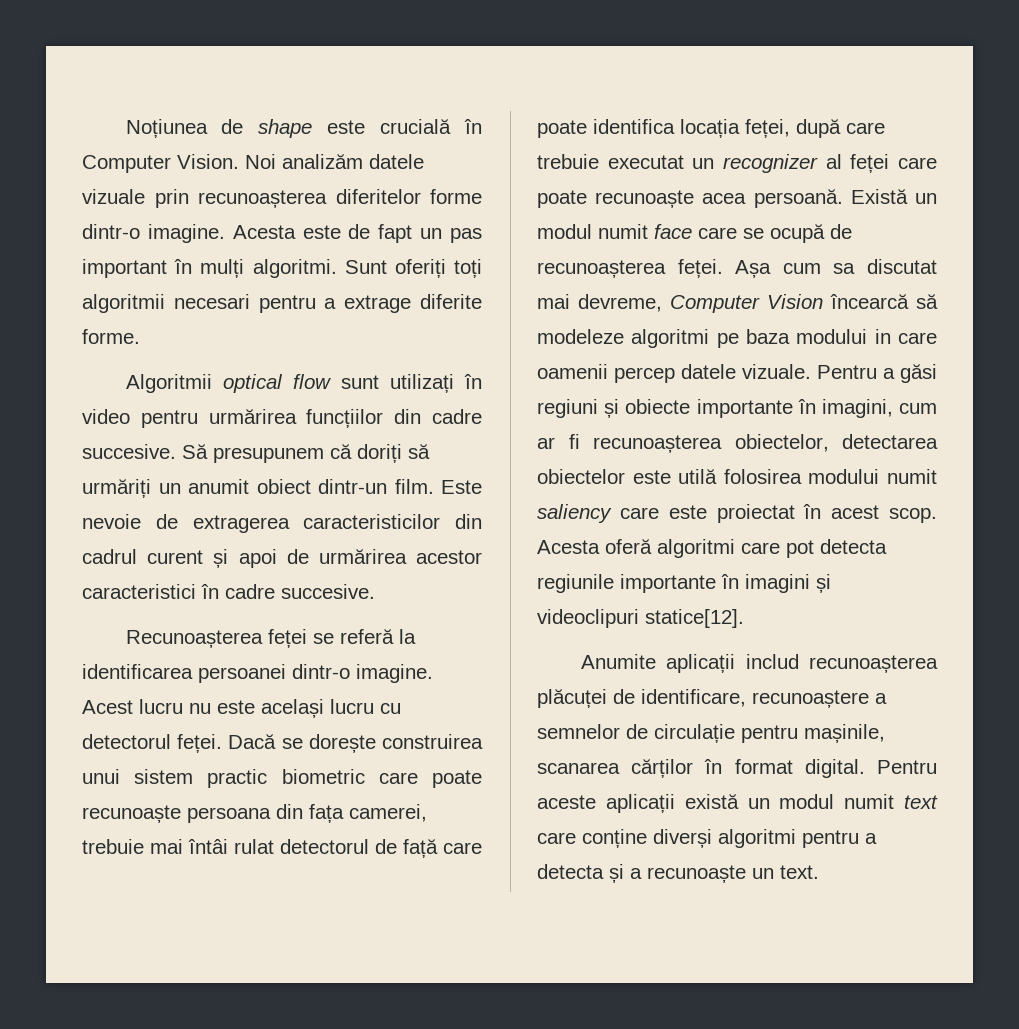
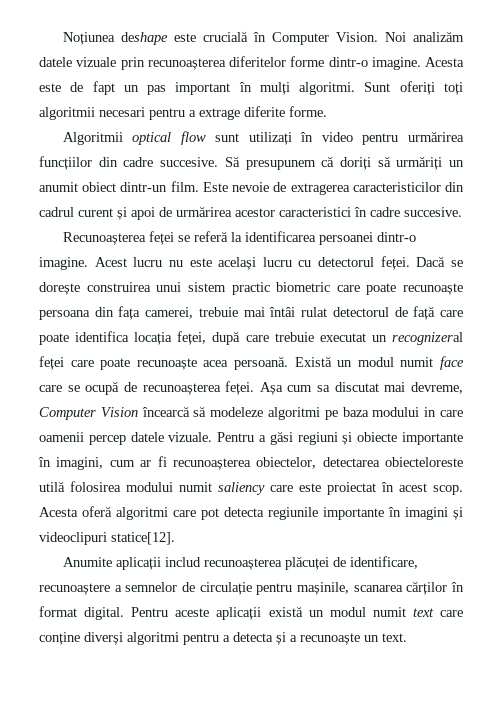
- Noțiunea de shape este crucială în Computer Vision.
+ Noțiunea deshape este crucială în Computer Vision.
- Dacă se dorește construirea unui sistem practic biometric care poate recunoaște persoana din fața camerei, trebuie mai întâi rulat detectorul de față care poate identifica locația feței, după care trebuie executat un recognizer al feței care poate recunoaște acea persoană.
+ Dacă se dorește construirea unui sistem practic biometric care poate recunoaște persoana din fața camerei, trebuie mai întâi rulat detectorul de față care poate identifica locația feței, după care trebuie executat un recognizeral feței care poate recunoaște acea persoană.
- Pentru a găsi regiuni și obiecte importante în imagini, cum ar fi recunoașterea obiectelor, detectarea obiectelor este utilă folosirea modului numit saliency care este proiectat în acest scop.
+ Pentru a găsi regiuni și obiecte importante în imagini, cum ar fi recunoașterea obiectelor, detectarea obiecteloreste utilă folosirea modului numit saliency care este proiectat în acest scop.

